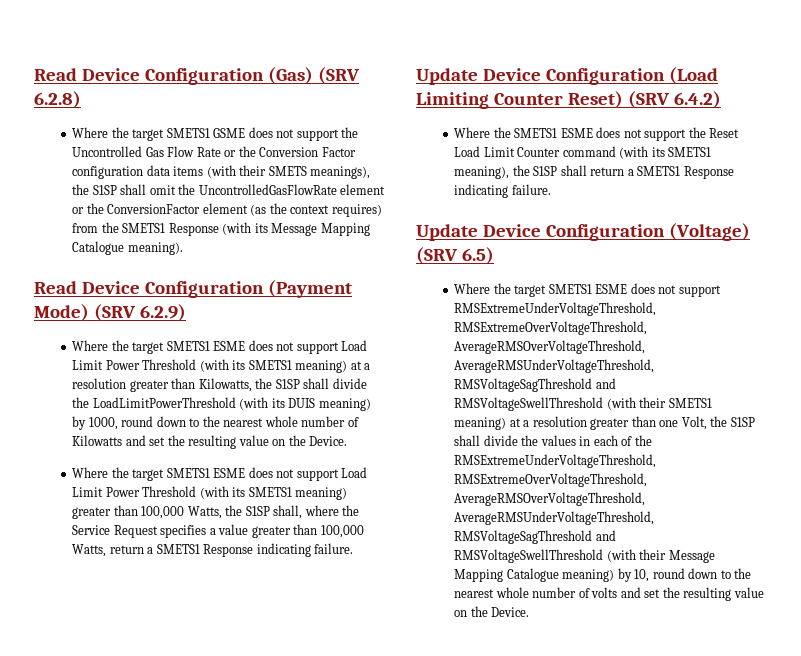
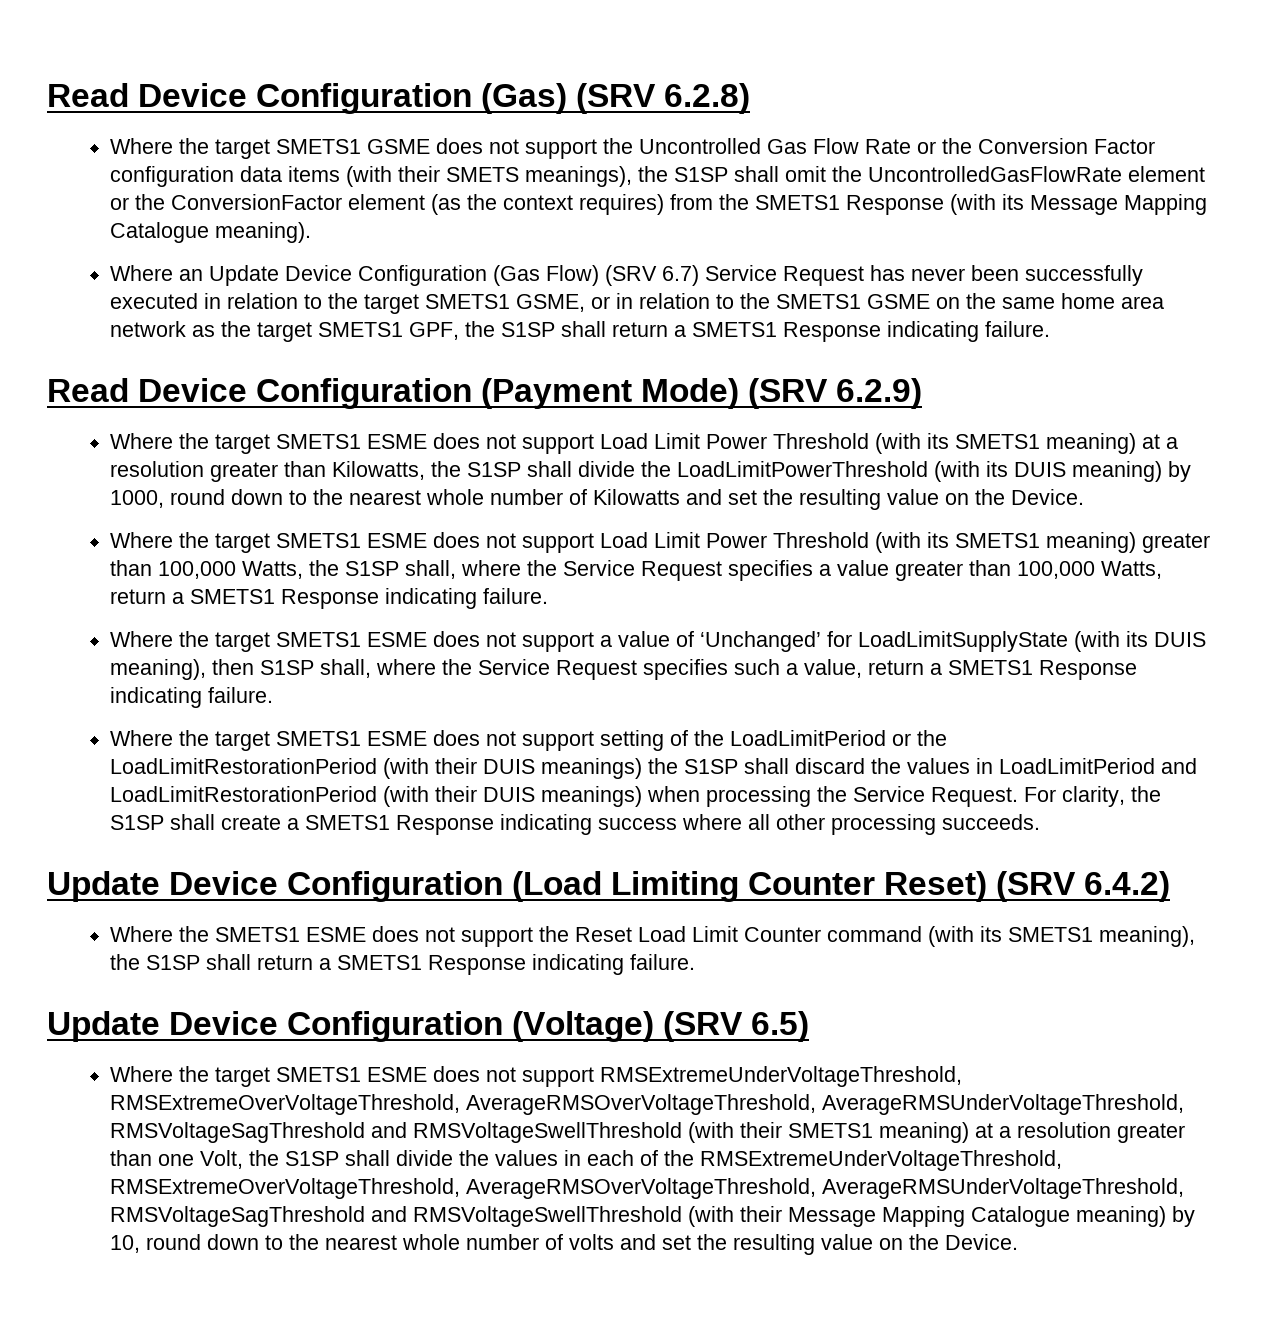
+ Where an Update Device Configuration (Gas Flow) (SRV 6.7) Service Request has never been successfully executed in relation to the target SMETS1 GSME, or in relation to the SMETS1 GSME on the same home area network as the target SMETS1 GPF, the S1SP shall return a SMETS1 Response indicating failure.
+ Where the target SMETS1 ESME does not support a value of ‘Unchanged’ for LoadLimitSupplyState (with its DUIS meaning), then S1SP shall, where the Service Request specifies such a value, return a SMETS1 Response indicating failure.
+ Where the target SMETS1 ESME does not support setting of the LoadLimitPeriod or the LoadLimitRestorationPeriod (with their DUIS meanings) the S1SP shall discard the values in LoadLimitPeriod and LoadLimitRestorationPeriod (with their DUIS meanings) when processing the Service Request. For clarity, the S1SP shall create a SMETS1 Response indicating success where all other processing succeeds.

